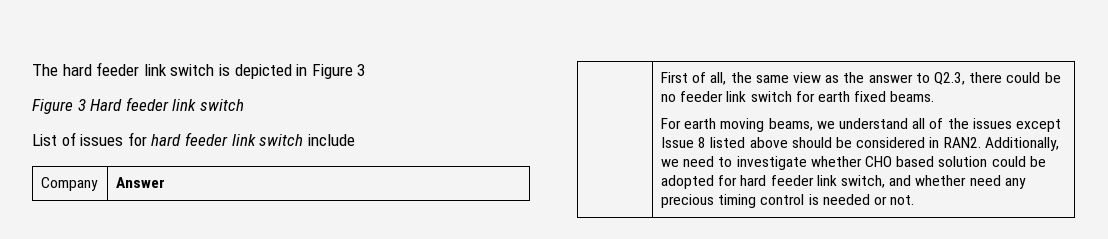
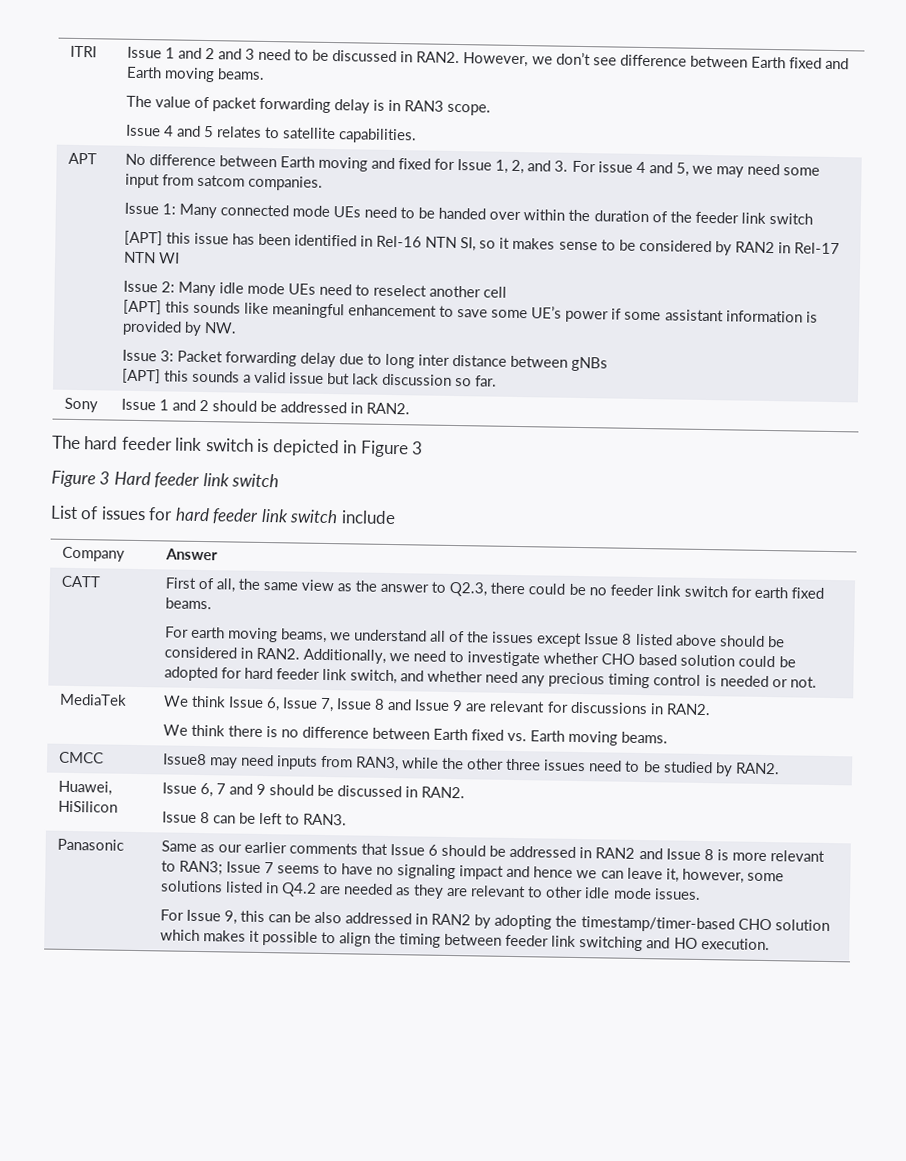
+ ITRI | Issue 1 and 2 and 3 need to be discussed in RAN2. However, we don’t see difference between Earth fixed and Earth moving beams.
+ The value of packet forwarding delay is in RAN3 scope.
+ Issue 4 and 5 relates to satellite capabilities.
+ APT | No difference between Earth moving and fixed for Issue 1, 2, and 3. For issue 4 and 5, we may need some input from satcom companies.
+ Issue 1: Many connected mode UEs need to be handed over within the duration of the feeder link switch
+ [APT] this issue has been identified in Rel-16 NTN SI, so it makes sense to be considered by RAN2 in Rel-17 NTN WI
+ Issue 2: Many idle mode UEs need to reselect another cell
+ [APT] this sounds like meaningful enhancement to save some UE’s power if some assistant information is provided by NW.
+ Issue 3: Packet forwarding delay due to long inter distance between gNBs
+ [APT] this sounds a valid issue but lack discussion so far.
+ Sony | Issue 1 and 2 should be addressed in RAN2.
+ CATT
+ MediaTek | We think Issue 6, Issue 7, Issue 8 and Issue 9 are relevant for discussions in RAN2.
+ We think there is no difference between Earth fixed vs. Earth moving beams.
+ CMCC | Issue8 may need inputs from RAN3, while the other three issues need to be studied by RAN2.
+ Huawei, HiSilicon | Issue 6, 7 and 9 should be discussed in RAN2.
+ Issue 8 can be left to RAN3.
+ Panasonic | Same as our earlier comments that Issue 6 should be addressed in RAN2 and Issue 8 is more relevant to RAN3; Issue 7 seems to have no signaling impact and hence we can leave it, however, some solutions listed in Q4.2 are needed as they are relevant to other idle mode issues.
+ For Issue 9, this can be also addressed in RAN2 by adopting the timestamp/timer-based CHO solution which makes it possible to align the timing between feeder link switching and HO execution.

